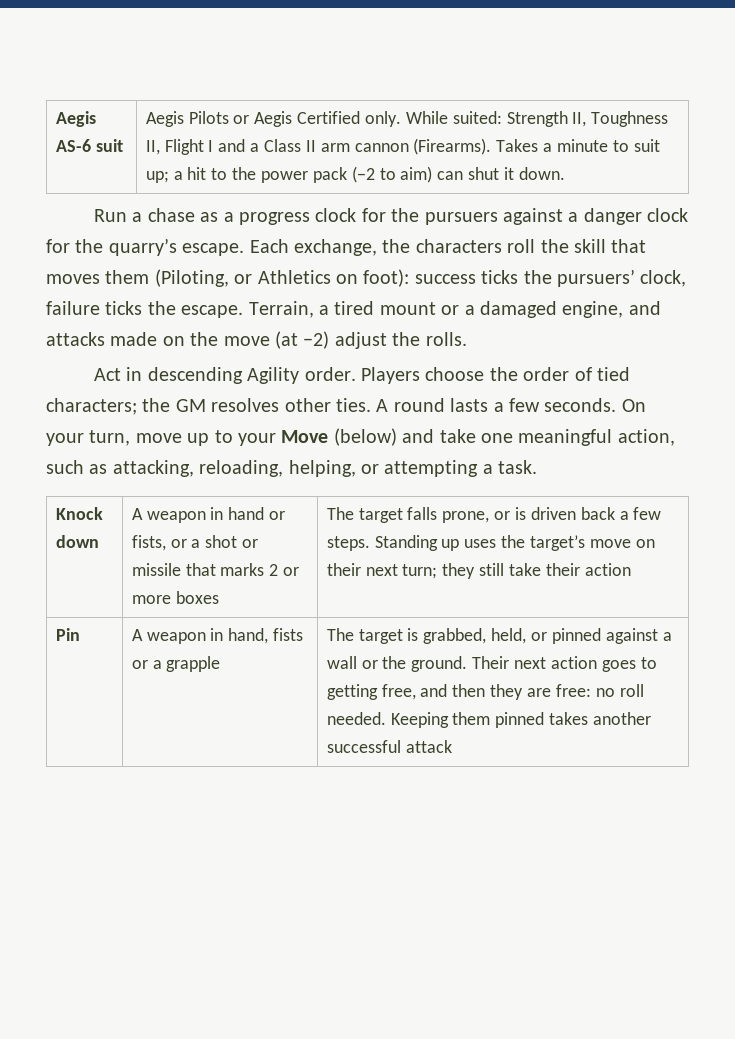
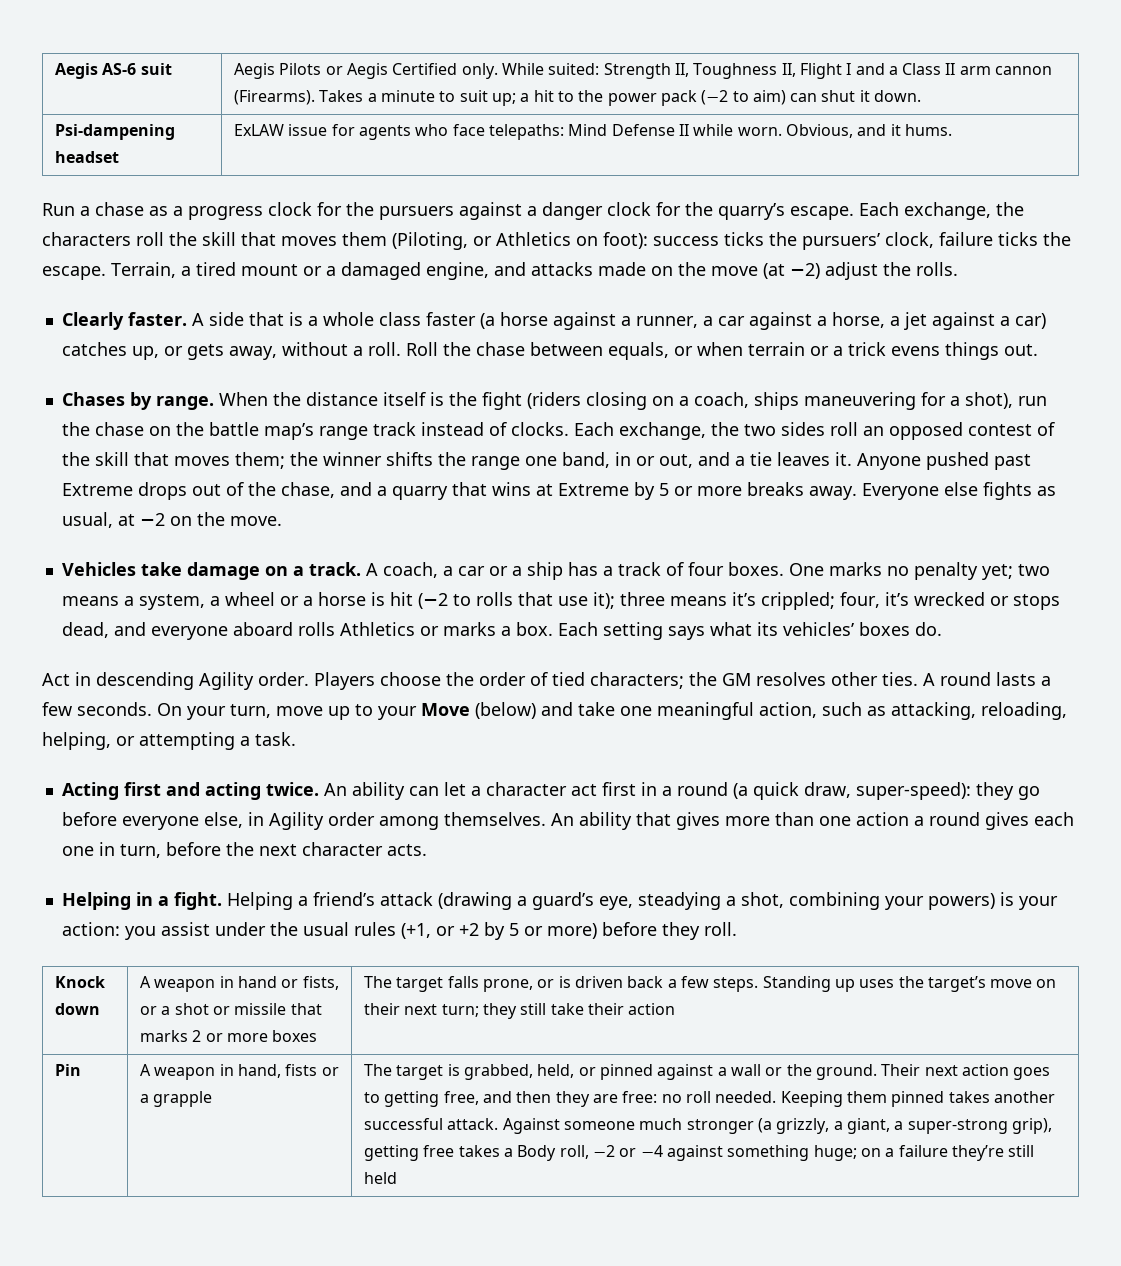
+ Psi-dampening headset | ExLAW issue for agents who face telepaths: Mind Defense II while worn. Obvious, and it hums.
+ Clearly faster. A side that is a whole class faster (a horse against a runner, a car against a horse, a jet against a car) catches up, or gets away, without a roll. Roll the chase between equals, or when terrain or a trick evens things out.
+ Chases by range. When the distance itself is the fight (riders closing on a coach, ships maneuvering for a shot), run the chase on the battle map’s range track instead of clocks. Each exchange, the two sides roll an opposed contest of the skill that moves them; the winner shifts the range one band, in or out, and a tie leaves it. Anyone pushed past Extreme drops out of the chase, and a quarry that wins at Extreme by 5 or more breaks away. Everyone else fights as usual, at −2 on the move.
+ Vehicles take damage on a track. A coach, a car or a ship has a track of four boxes. One marks no penalty yet; two means a system, a wheel or a horse is hit (−2 to rolls that use it); three means it’s crippled; four, it’s wrecked or stops dead, and everyone aboard rolls Athletics or marks a box. Each setting says what its vehicles’ boxes do.
+ Acting first and acting twice. An ability can let a character act first in a round (a quick draw, super-speed): they go before everyone else, in Agility order among themselves. An ability that gives more than one action a round gives each one in turn, before the next character acts.
+ Helping in a fight. Helping a friend’s attack (drawing a guard’s eye, steadying a shot, combining your powers) is your action: you assist under the usual rules (+1, or +2 by 5 or more) before they roll.
- Keeping them pinned takes another successful attack
+ Keeping them pinned takes another successful attack. Against someone much stronger (a grizzly, a giant, a super-strong grip), getting free takes a Body roll, −2 or −4 against something huge; on a failure they’re still held

